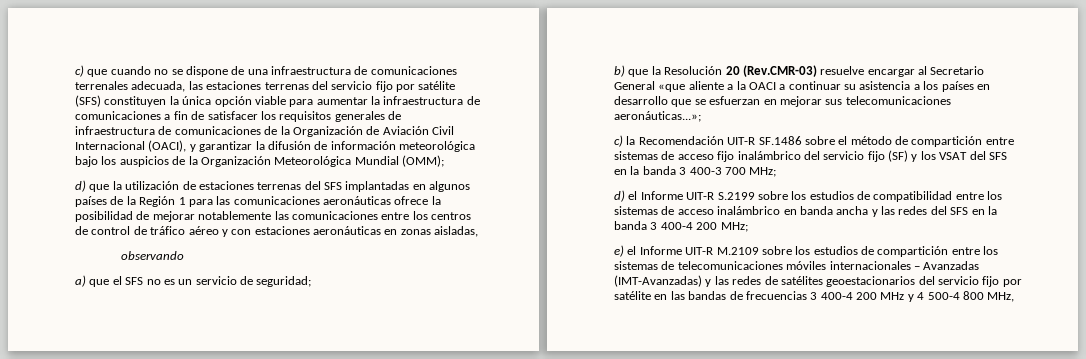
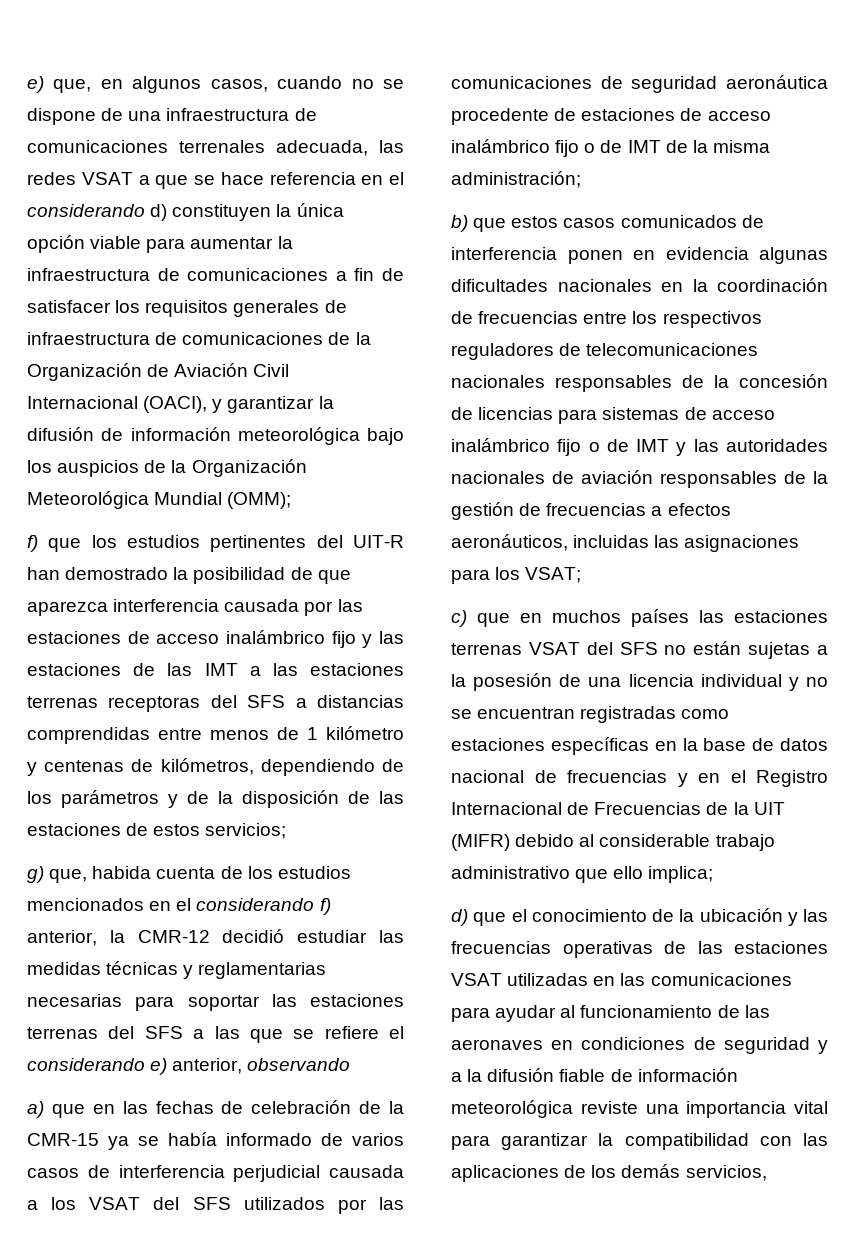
- c) que cuando no se dispone de una infraestructura de comunicaciones terrenales adecuada, las estaciones terrenas del servicio fijo por satélite (SFS) constituyen la única opción viable para aumentar la infraestructura de comunicaciones a fin de satisfacer los requisitos generales de infraestructura de comunicaciones de la Organización de Aviación Civil Internacional (OACI), y garantizar la difusión de información meteorológica bajo los auspicios de la Organización Meteorológica Mundial (OMM);
+ e) que, en algunos casos, cuando no se dispone de una infraestructura de comunicaciones terrenales adecuada, las redes VSAT a que se hace referencia en el considerando d) constituyen la única opción viable para aumentar la infraestructura de comunicaciones a fin de satisfacer los requisitos generales de infraestructura de comunicaciones de la Organización de Aviación Civil Internacional (OACI), y garantizar la difusión de información meteorológica bajo los auspicios de la Organización Meteorológica Mundial (OMM);
- d) que la utilización de estaciones terrenas del SFS implantadas en algunos países de la Región 1 para las comunicaciones aeronáuticas ofrece la posibilidad de mejorar notablemente las comunicaciones entre los centros de control de tráfico aéreo y con estaciones aeronáuticas en zonas aisladas,
- observando
- a) que el SFS no es un servicio de seguridad;
- b) que la Resolución 20 (Rev.CMR-03) resuelve encargar al Secretario General «que aliente a la OACI a continuar su asistencia a los países en desarrollo que se esfuerzan en mejorar sus telecomunicaciones aeronáuticas...»;
- c) la Recomendación UIT-R SF.1486 sobre el método de compartición entre sistemas de acceso fijo inalámbrico del servicio fijo (SF) y los VSAT del SFS en la banda 3 400-3 700 MHz;
- d) el Informe UIT-R S.2199 sobre los estudios de compatibilidad entre los sistemas de acceso inalámbrico en banda ancha y las redes del SFS en la banda 3 400-4 200 MHz;
- e) el Informe UIT-R M.2109 sobre los estudios de compartición entre los sistemas de telecomunicaciones móviles internacionales – Avanzadas (IMT-Avanzadas) y las redes de satélites geoestacionarios del servicio fijo por satélite en las bandas de frecuencias 3 400-4 200 MHz y 4 500-4 800 MHz,
+ f) que los estudios pertinentes del UIT-R han demostrado la posibilidad de que aparezca interferencia causada por las estaciones de acceso inalámbrico fijo y las estaciones de las IMT a las estaciones terrenas receptoras del SFS a distancias comprendidas entre menos de 1 kilómetro y centenas de kilómetros, dependiendo de los parámetros y de la disposición de las estaciones de estos servicios;
+ g) que, habida cuenta de los estudios mencionados en el considerando f) anterior, la CMR-12 decidió estudiar las medidas técnicas y reglamentarias necesarias para soportar las estaciones terrenas del SFS a las que se refiere el considerando e) anterior, observando
+ a) que en las fechas de celebración de la CMR-15 ya se había informado de varios casos de interferencia perjudicial causada a los VSAT del SFS utilizados por las comunicaciones de seguridad aeronáutica procedente de estaciones de acceso inalámbrico fijo o de IMT de la misma administración;
+ b) que estos casos comunicados de interferencia ponen en evidencia algunas dificultades nacionales en la coordinación de frecuencias entre los respectivos reguladores de telecomunicaciones nacionales responsables de la concesión de licencias para sistemas de acceso inalámbrico fijo o de IMT y las autoridades nacionales de aviación responsables de la gestión de frecuencias a efectos aeronáuticos, incluidas las asignaciones para los VSAT;
+ c) que en muchos países las estaciones terrenas VSAT del SFS no están sujetas a la posesión de una licencia individual y no se encuentran registradas como estaciones específicas en la base de datos nacional de frecuencias y en el Registro Internacional de Frecuencias de la UIT (MIFR) debido al considerable trabajo administrativo que ello implica;
+ d) que el conocimiento de la ubicación y las frecuencias operativas de las estaciones VSAT utilizadas en las comunicaciones para ayudar al funcionamiento de las aeronaves en condiciones de seguridad y a la difusión fiable de información meteorológica reviste una importancia vital para garantizar la compatibilidad con las aplicaciones de los demás servicios,

